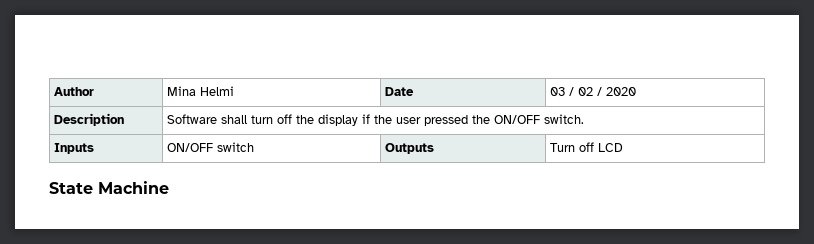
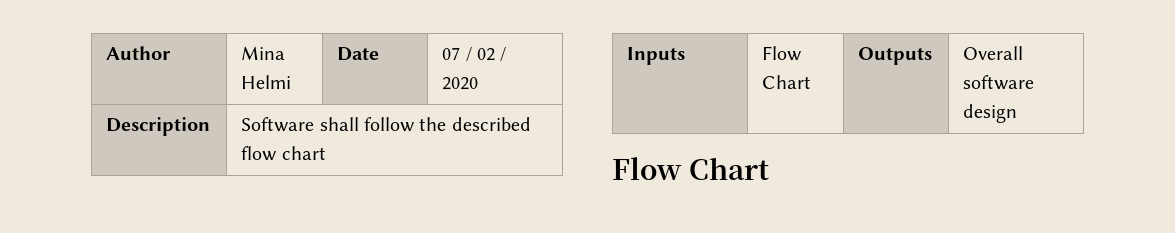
- Author | Mina Helmi | Date | 03 / 02 / 2020
+ Author | Mina Helmi | Date | 07 / 02 / 2020
- Description | Software shall turn off the display if the user pressed the ON/OFF switch.
+ Description | Software shall follow the described flow chart
- Inputs | ON/OFF switch | Outputs | Turn off LCD
- State Machine
+ Inputs | Flow Chart | Outputs | Overall software design
+ Flow Chart

